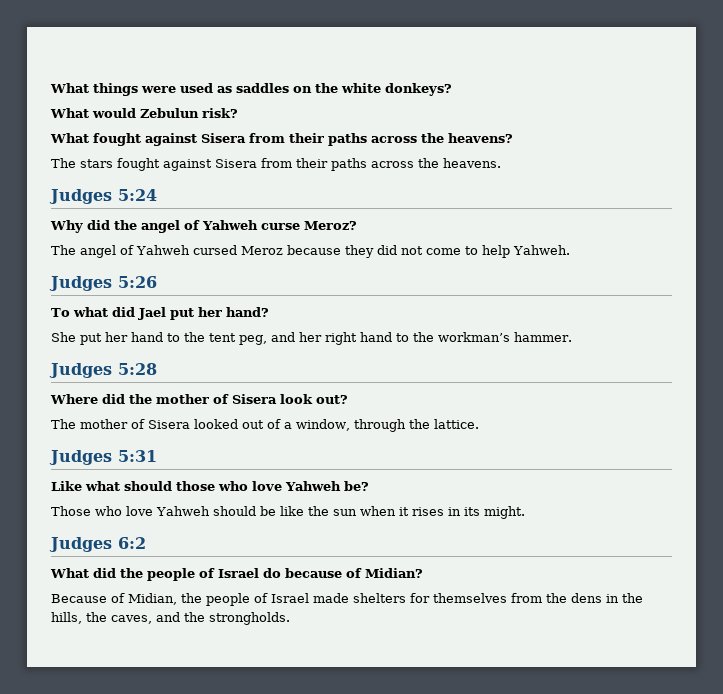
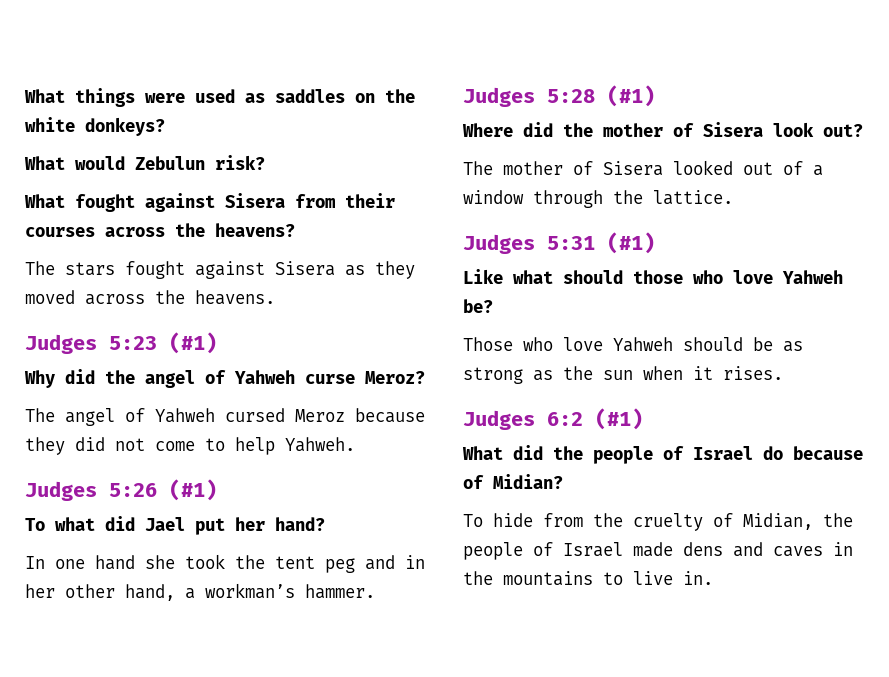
- What fought against Sisera from their paths across the heavens?
+ What fought against Sisera from their courses across the heavens?
- The stars fought against Sisera from their paths across the heavens.
+ The stars fought against Sisera as they moved across the heavens.
- Judges 5:24
+ Judges 5:23 (#1)
- Judges 5:26
+ Judges 5:26 (#1)
- She put her hand to the tent peg, and her right hand to the workman’s hammer.
+ In one hand she took the tent peg and in her other hand, a workman’s hammer.
- Judges 5:28
+ Judges 5:28 (#1)
- The mother of Sisera looked out of a window, through the lattice.
+ The mother of Sisera looked out of a window through the lattice.
- Judges 5:31
+ Judges 5:31 (#1)
- Those who love Yahweh should be like the sun when it rises in its might.
+ Those who love Yahweh should be as strong as the sun when it rises.
- Judges 6:2
+ Judges 6:2 (#1)
- Because of Midian, the people of Israel made shelters for themselves from the dens in the hills, the caves, and the strongholds.
+ To hide from the cruelty of Midian, the people of Israel made dens and caves in the mountains to live in.

